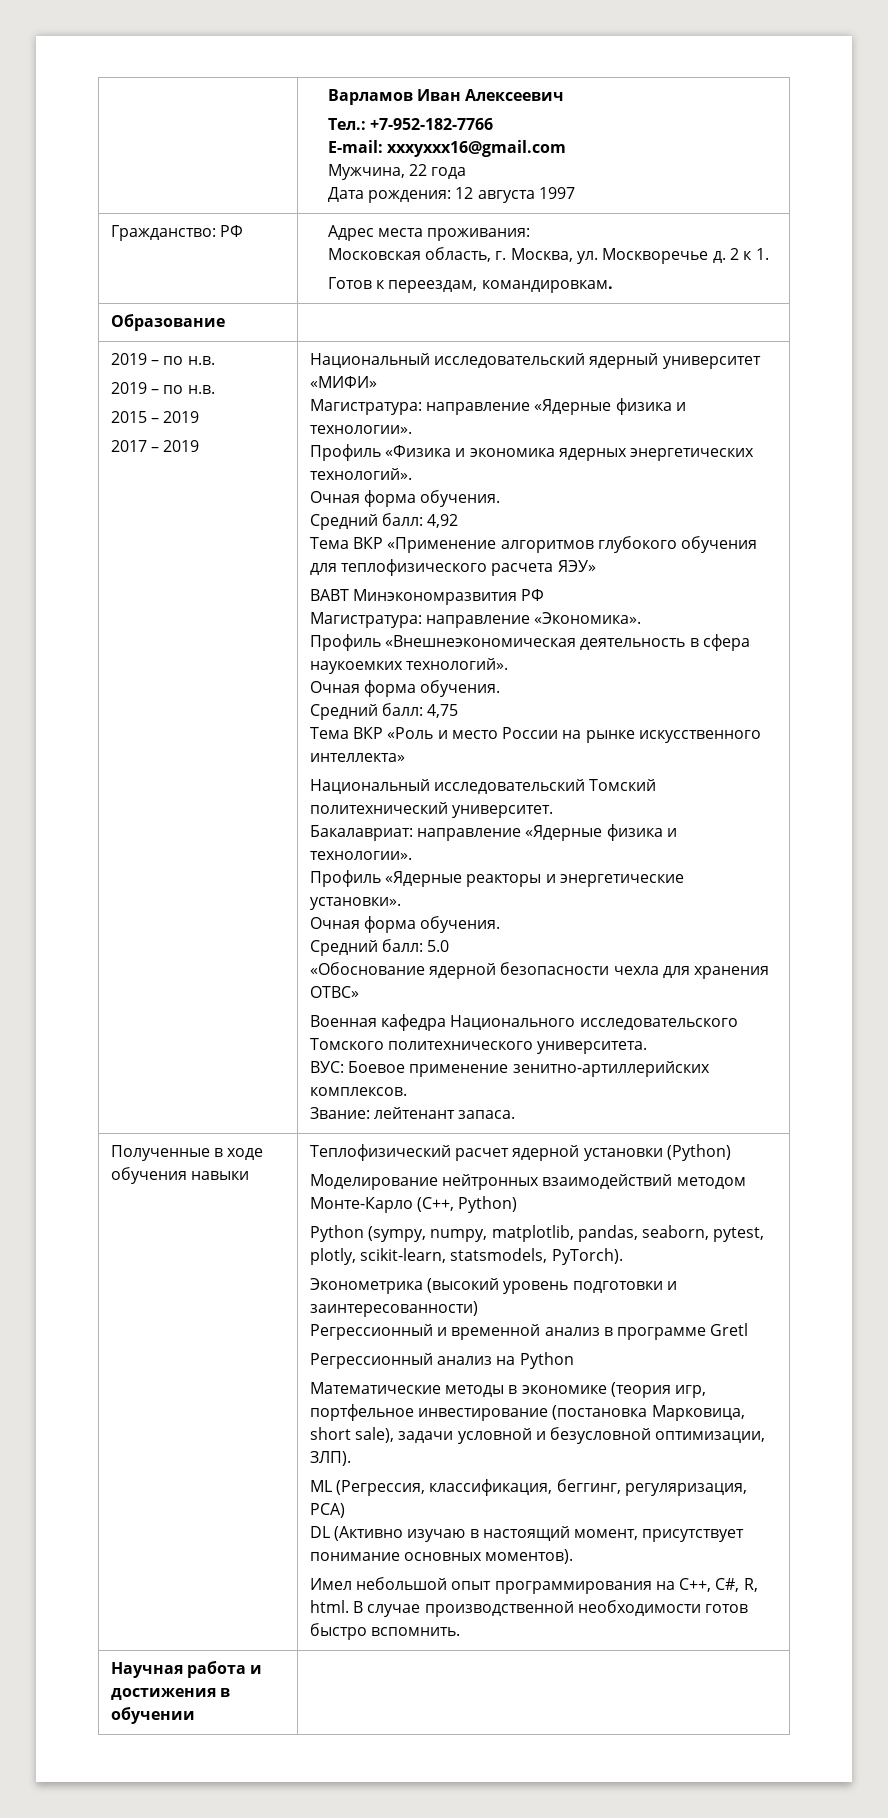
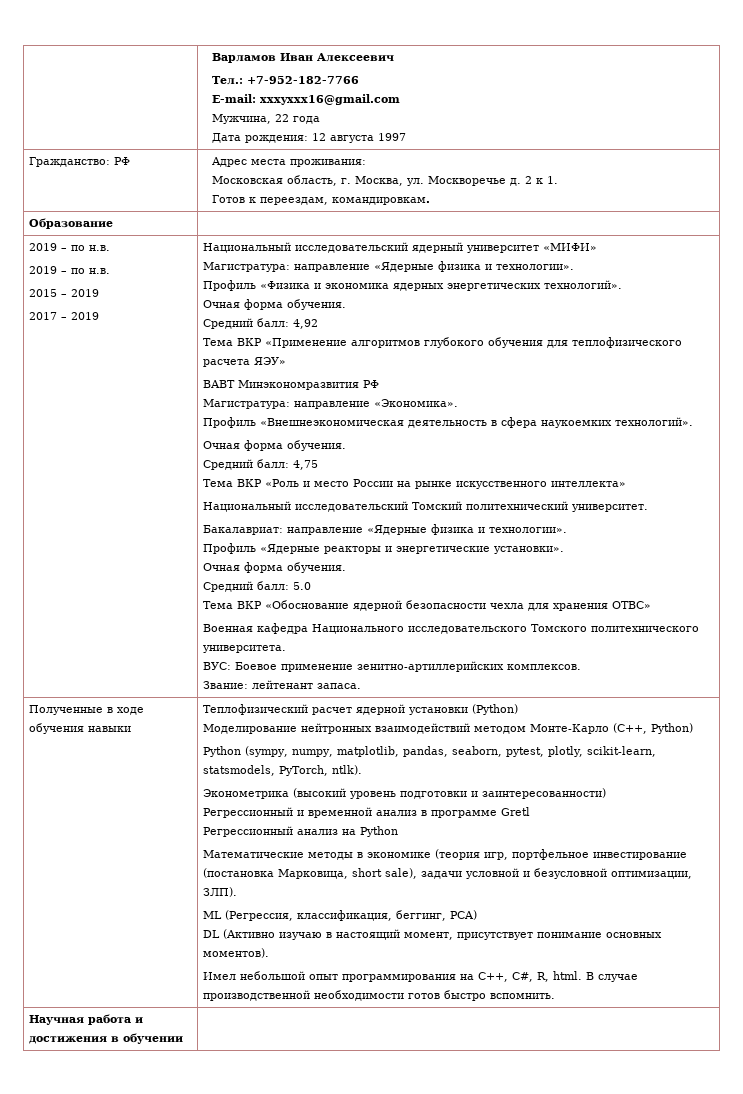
- «Обоснование ядерной безопасности чехла для хранения ОТВС»
+ Тема ВКР «Обоснование ядерной безопасности чехла для хранения ОТВС»
- Python (sympy, numpy, matplotlib, pandas, seaborn, pytest, plotly, scikit-learn, statsmodels, PyTorch).
+ Python (sympy, numpy, matplotlib, pandas, seaborn, pytest, plotly, scikit-learn, statsmodels, PyTorch, ntlk).
- ML (Регрессия, классификация, беггинг, регуляризация, PCA)
+ ML (Регрессия, классификация, беггинг, PCA)

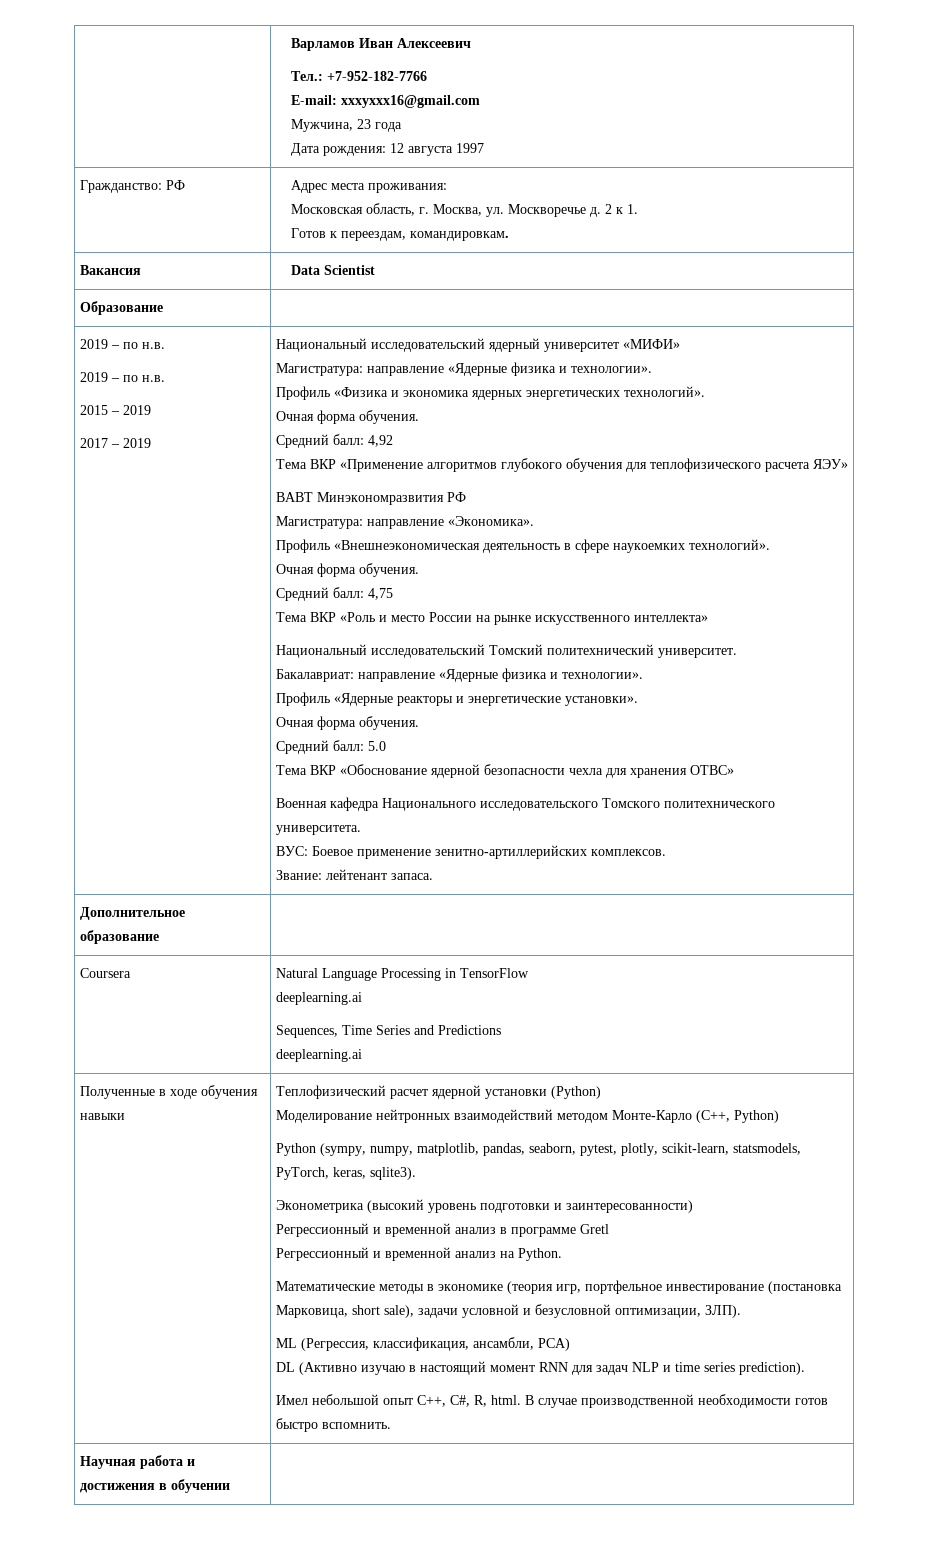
  | Варламов Иван Алексеевич
  Тел.: +7-952-182-7766
  E-mail: xxxyxxx16@gmail.com
- Мужчина, 22 года
+ Мужчина, 23 года
+ Вакансия | Data Scientist
- Профиль «Внешнеэкономическая деятельность в сфера наукоемких технологий».
+ Профиль «Внешнеэкономическая деятельность в сфере наукоемких технологий».
+ Дополнительное образование |
+ Coursera | Natural Language Processing in TensorFlow
+ deeplearning.ai
+ Sequences, Time Series and Predictions
+ deeplearning.ai
- Python (sympy, numpy, matplotlib, pandas, seaborn, pytest, plotly, scikit-learn, statsmodels, PyTorch, ntlk).
+ Python (sympy, numpy, matplotlib, pandas, seaborn, pytest, plotly, scikit-learn, statsmodels, PyTorch, keras, sqlite3).
- Регрессионный анализ на Python
+ Регрессионный и временной анализ на Python.
- ML (Регрессия, классификация, беггинг, PCA)
+ ML (Регрессия, классификация, ансамбли, PCA)
- DL (Активно изучаю в настоящий момент, присутствует понимание основных моментов).
+ DL (Активно изучаю в настоящий момент RNN для задач NLP и time series prediction).
- Имел небольшой опыт программирования на C++, C#, R, html.
+ Имел небольшой опыт C++, C#, R, html.

